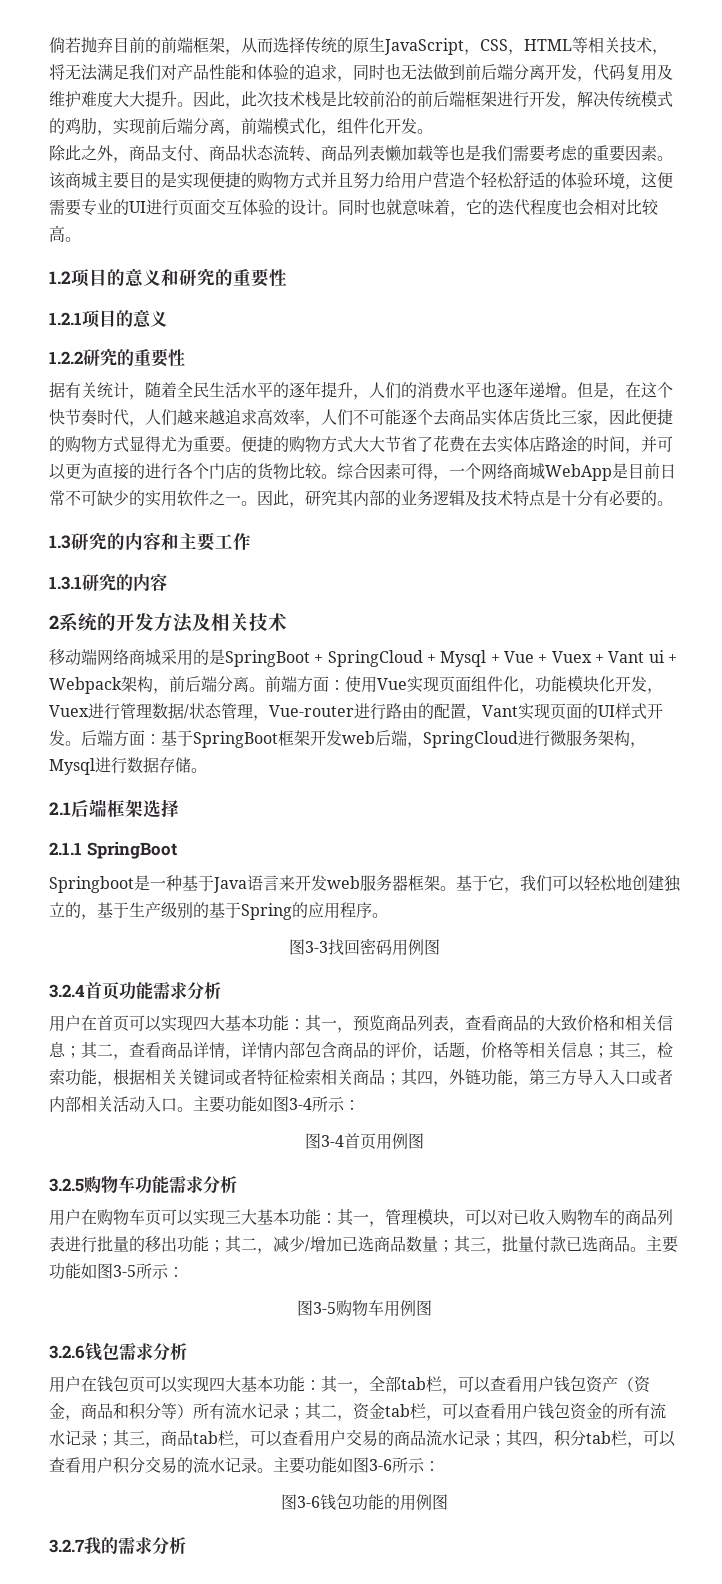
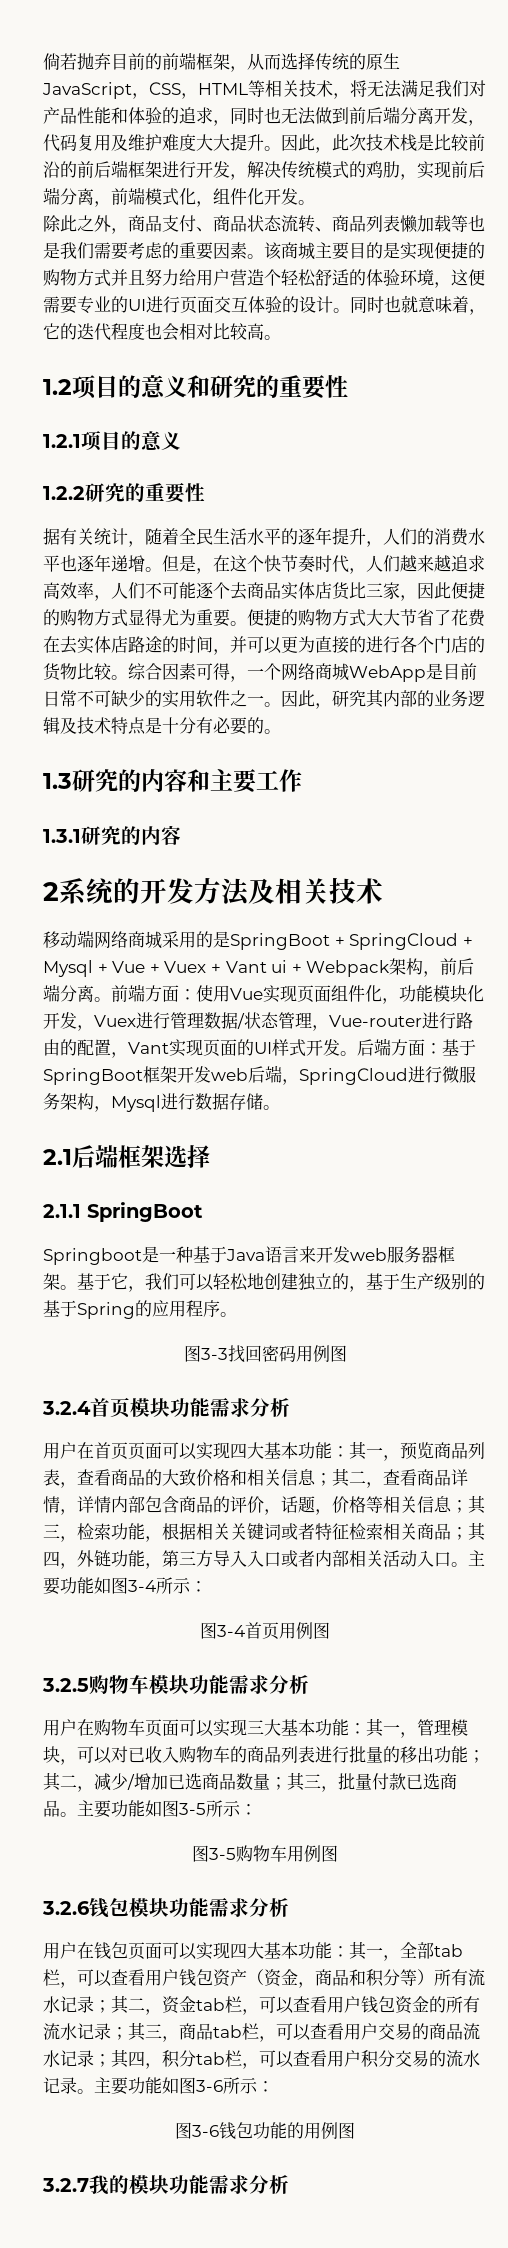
- 3.2.4首页功能需求分析
+ 3.2.4首页模块功能需求分析
- 用户在首页可以实现四大基本功能：
+ 用户在首页页面可以实现四大基本功能：
- 3.2.5购物车功能需求分析
+ 3.2.5购物车模块功能需求分析
- 用户在购物车页可以实现三大基本功能：其一，管理模块，可以对已收入购物车的商品列表进行批量的移出功能；其二，减少/增加已选商品数量；其三，批量付款已选商品。
+ 用户在购物车页面可以实现三大基本功能：其一，管理模块，可以对已收入购物车的商品列表进行批量的移出功能；其二，减少/增加已选商品数量；其三，批量付款已选商品。
- 3.2.6钱包需求分析
+ 3.2.6钱包模块功能需求分析
- 用户在钱包页可以实现四大基本功能：
+ 用户在钱包页面可以实现四大基本功能：
- 3.2.7我的需求分析
+ 3.2.7我的模块功能需求分析

